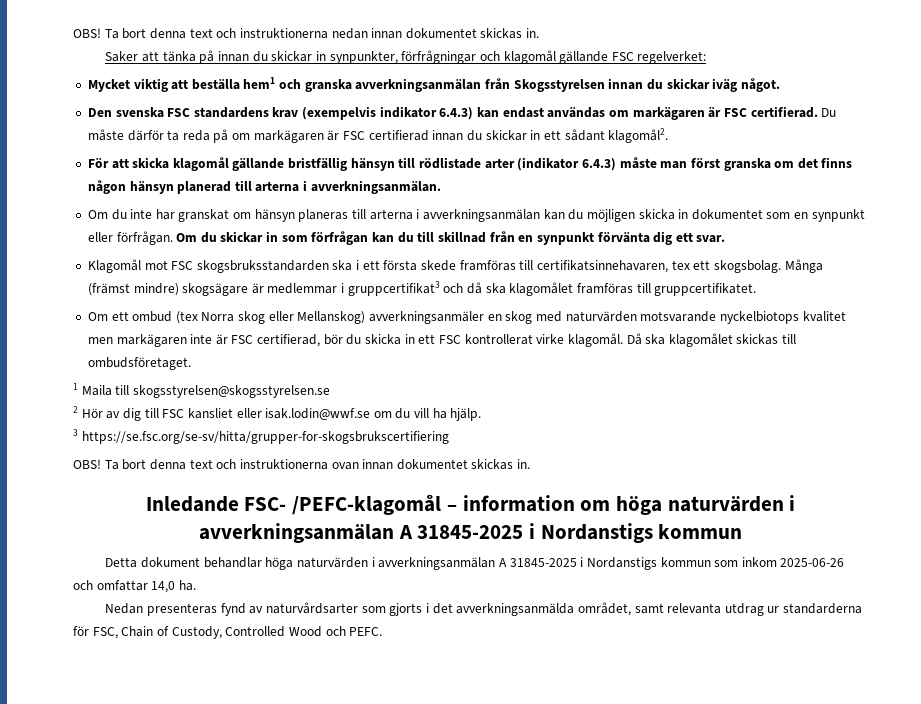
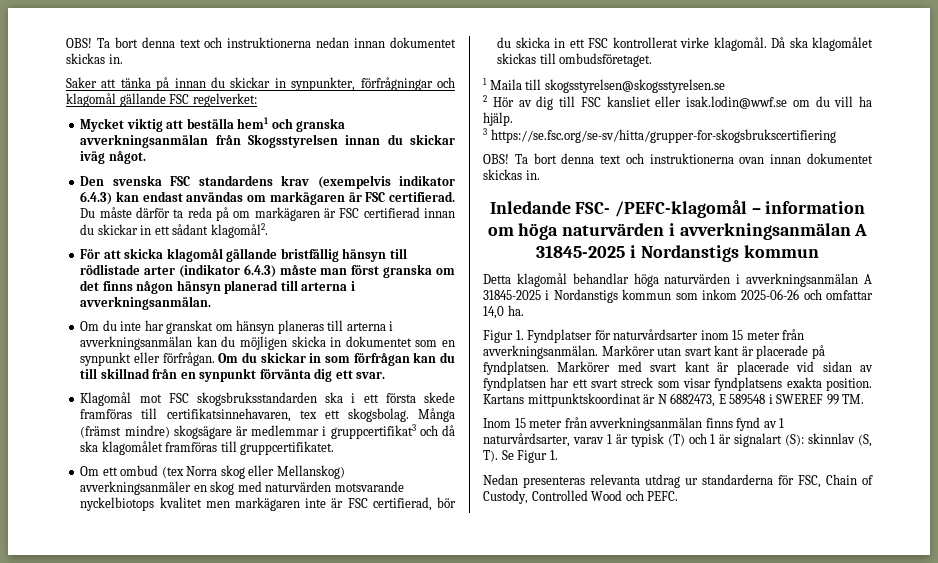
- Detta dokument behandlar höga naturvärden i avverkningsanmälan A 31845-2025 i Nordanstigs kommun som inkom 2025-06-26 och omfattar 14,0 ha.
+ Detta klagomål behandlar höga naturvärden i avverkningsanmälan A 31845-2025 i Nordanstigs kommun som inkom 2025-06-26 och omfattar 14,0 ha.
- Nedan presenteras fynd av naturvårdsarter som gjorts i det avverkningsanmälda området, samt relevanta utdrag ur standarderna för FSC, Chain of Custody, Controlled Wood och PEFC.
+ Figur 1. Fyndplatser för naturvårdsarter inom 15 meter från avverkningsanmälan. Markörer utan svart kant är placerade på fyndplatsen. Markörer med svart kant är placerade vid sidan av fyndplatsen har ett svart streck som visar fyndplatsens exakta position. Kartans mittpunktskoordinat är N 6882473, E 589548 i SWEREF 99 TM.
+ Inom 15 meter från avverkningsanmälan finns fynd av 1 naturvårdsarter, varav 1 är typisk (T) och 1 är signalart (S): skinnlav (S, T). Se Figur 1.
+ Nedan presenteras relevanta utdrag ur standarderna för FSC, Chain of Custody, Controlled Wood och PEFC.

